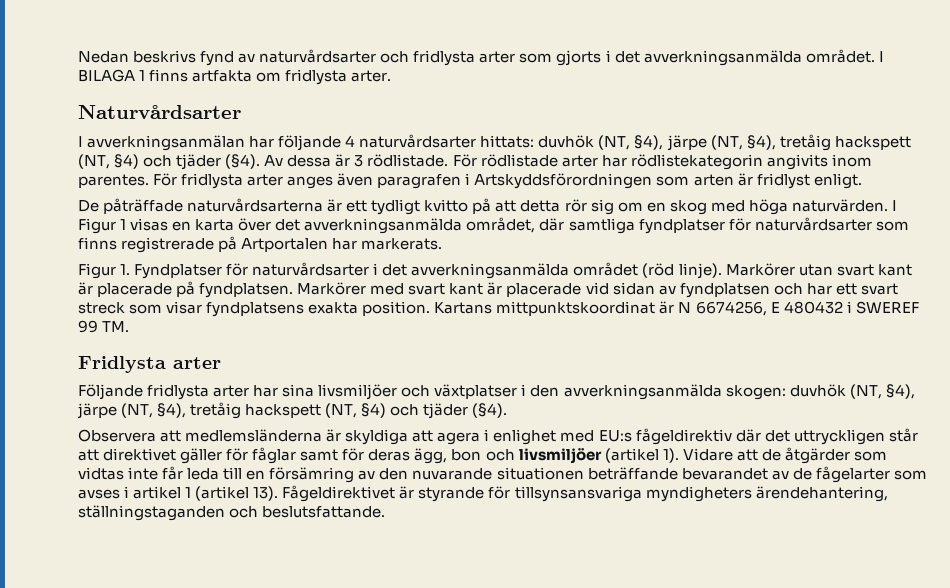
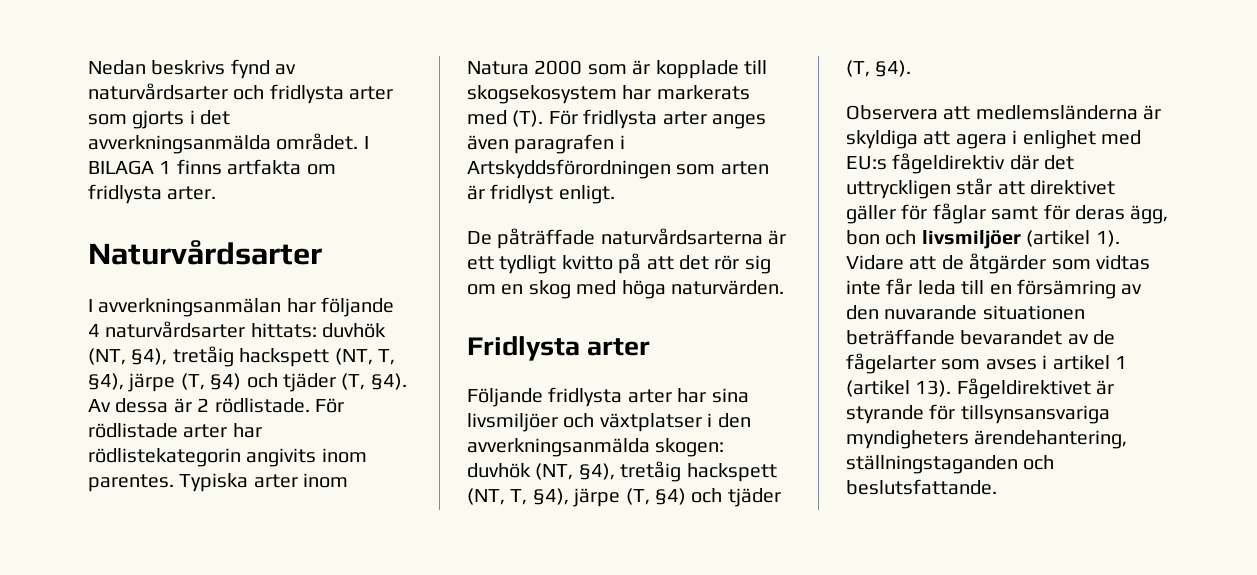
- I avverkningsanmälan har följande 4 naturvårdsarter hittats: duvhök (NT, §4), järpe (NT, §4), tretåig hackspett (NT, §4) och tjäder (§4).
+ I avverkningsanmälan har följande 4 naturvårdsarter hittats: duvhök (NT, §4), tretåig hackspett (NT, T, §4), järpe (T, §4) och tjäder (T, §4).
- Av dessa är 3 rödlistade.
+ Av dessa är 2 rödlistade.
- För fridlysta arter anges även paragrafen i Artskyddsförordningen som arten är fridlyst enligt.
+ Typiska arter inom Natura 2000 som är kopplade till skogsekosystem har markerats med (T). För fridlysta arter anges även paragrafen i Artskyddsförordningen som arten är fridlyst enligt.
- De påträffade naturvårdsarterna är ett tydligt kvitto på att detta rör sig om en skog med höga naturvärden. I Figur 1 visas en karta över det avverkningsanmälda området, där samtliga fyndplatser för naturvårdsarter som finns registrerade på Artportalen har markerats.
- Figur 1. Fyndplatser för naturvårdsarter i det avverkningsanmälda området (röd linje). Markörer utan svart kant är placerade på fyndplatsen. Markörer med svart kant är placerade vid sidan av fyndplatsen och har ett svart streck som visar fyndplatsens exakta position. Kartans mittpunktskoordinat är N 6674256, E 480432 i SWEREF 99 TM.
+ De påträffade naturvårdsarterna är ett tydligt kvitto på att det rör sig om en skog med höga naturvärden.
- Följande fridlysta arter har sina livsmiljöer och växtplatser i den avverkningsanmälda skogen: duvhök (NT, §4), järpe (NT, §4), tretåig hackspett (NT, §4) och tjäder (§4).
+ Följande fridlysta arter har sina livsmiljöer och växtplatser i den avverkningsanmälda skogen: duvhök (NT, §4), tretåig hackspett (NT, T, §4), järpe (T, §4) och tjäder (T, §4).

